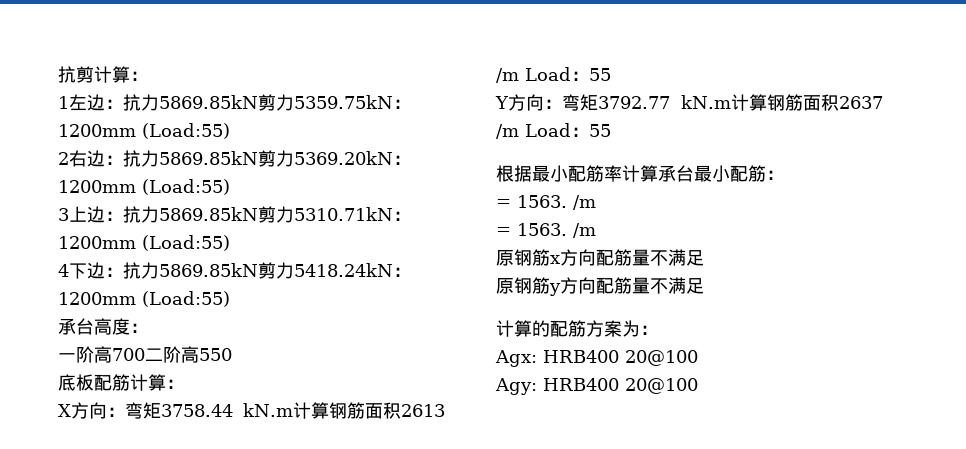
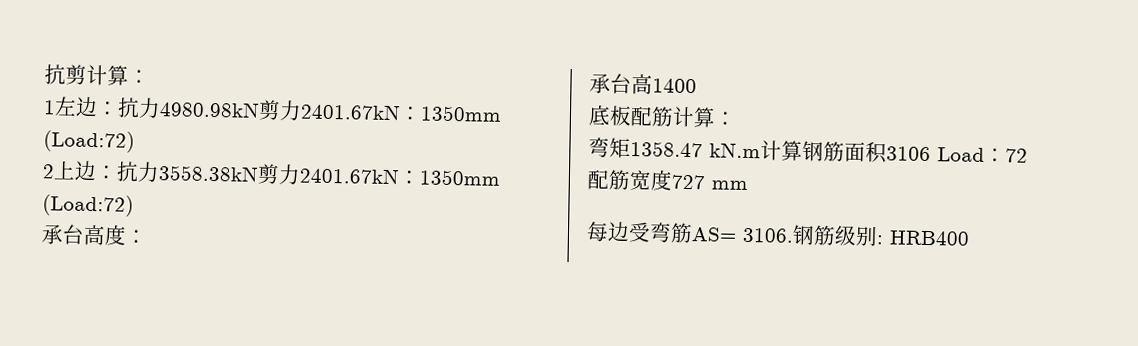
- 1左边：抗力5869.85kN剪力5359.75kN：1200mm (Load:55)
- 2右边：抗力5869.85kN剪力5369.20kN：1200mm (Load:55)
- 3上边：抗力5869.85kN剪力5310.71kN：1200mm (Load:55)
- 4下边：抗力5869.85kN剪力5418.24kN：1200mm (Load:55)
+ 1左边：抗力4980.98kN剪力2401.67kN：1350mm (Load:72)
+ 2上边：抗力3558.38kN剪力2401.67kN：1350mm (Load:72)
  承台高度：
- 一阶高700二阶高550
+ 承台高1400
  底板配筋计算：
- X方向：弯矩3758.44 kN.m计算钢筋面积2613 /m Load：55
- Y方向：弯矩3792.77 kN.m计算钢筋面积2637 /m Load：55
- 根据最小配筋率计算承台最小配筋：
- = 1563. /m
- = 1563. /m
- 原钢筋x方向配筋量不满足
- 原钢筋y方向配筋量不满足
- 计算的配筋方案为：
- Agx: HRB400 20@100
- Agy: HRB400 20@100
+ 弯矩1358.47 kN.m计算钢筋面积3106 Load：72
+ 配筋宽度727 mm
+ 每边受弯筋AS= 3106.钢筋级别: HRB400

